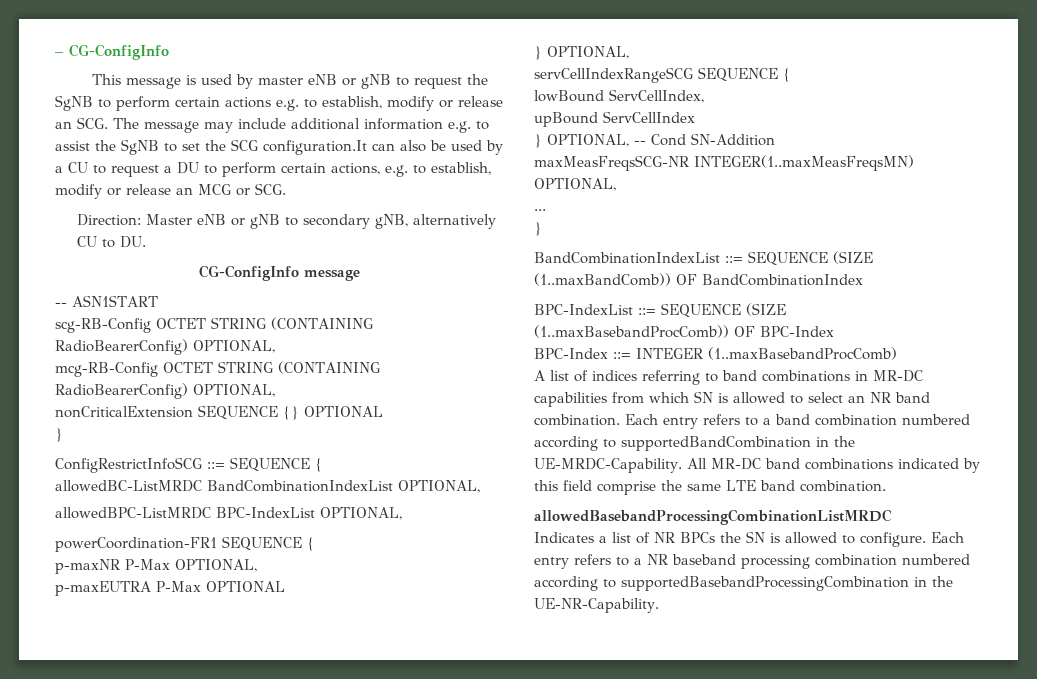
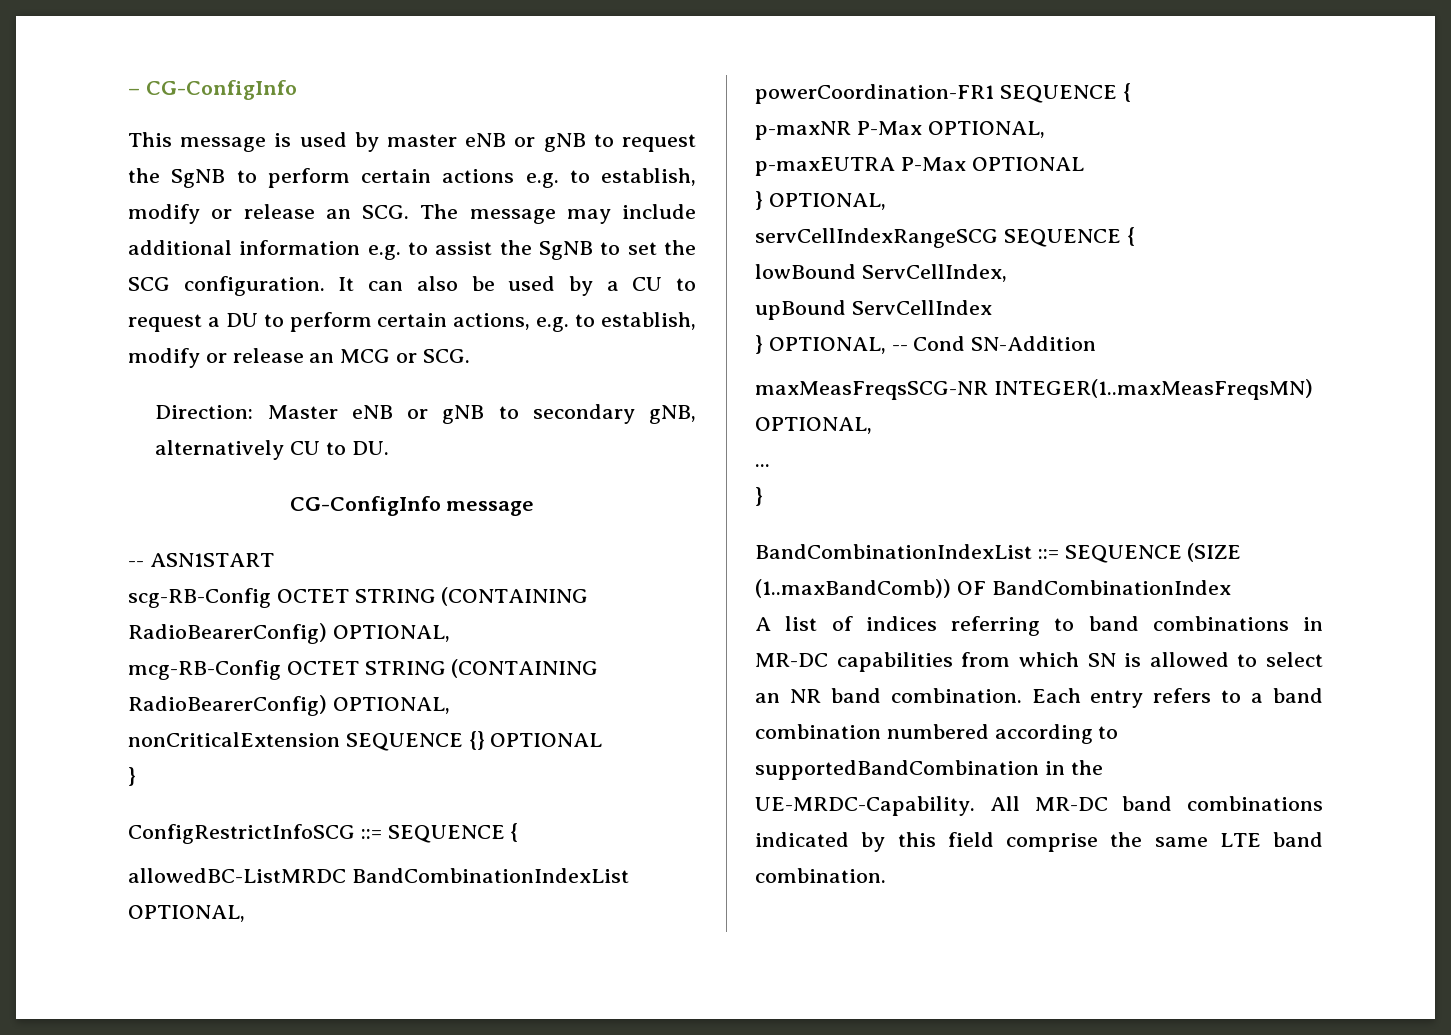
- This message is used by master eNB or gNB to request the SgNB to perform certain actions e.g. to establish, modify or release an SCG. The message may include additional information e.g. to assist the SgNB to set the SCG configuration.It can also be used by a CU to request a DU to perform certain actions, e.g. to establish, modify or release an MCG or SCG.
+ This message is used by master eNB or gNB to request the SgNB to perform certain actions e.g. to establish, modify or release an SCG. The message may include additional information e.g. to assist the SgNB to set the SCG configuration. It can also be used by a CU to request a DU to perform certain actions, e.g. to establish, modify or release an MCG or SCG.
- allowedBPC-ListMRDC BPC-IndexList OPTIONAL,
- BPC-IndexList ::= SEQUENCE (SIZE (1..maxBasebandProcComb)) OF BPC-Index
- BPC-Index ::= INTEGER (1..maxBasebandProcComb)
- allowedBasebandProcessingCombinationListMRDC
- Indicates a list of NR BPCs the SN is allowed to configure. Each entry refers to a NR baseband processing combination numbered according to supportedBasebandProcessingCombination in the UE-NR-Capability.

